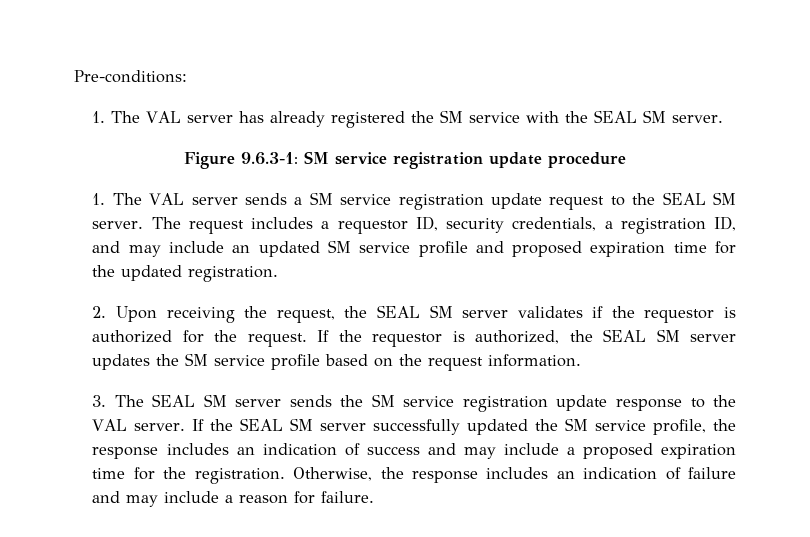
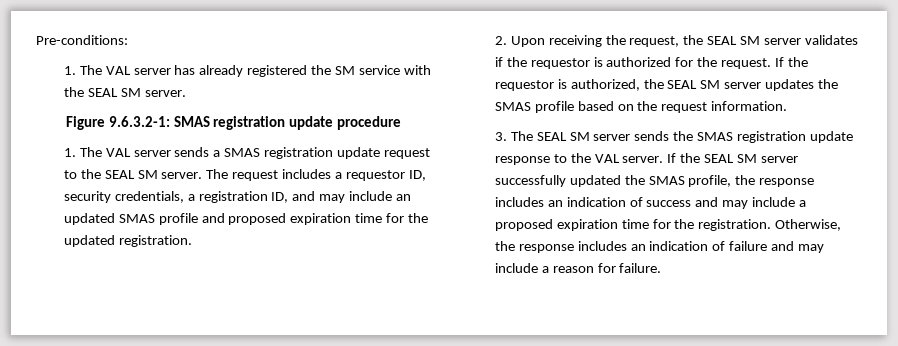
- Figure 9.6.3-1: SM service registration update procedure
+ Figure 9.6.3.2-1: SMAS registration update procedure
- 1. The VAL server sends a SM service registration update request to the SEAL SM server.
+ 1. The VAL server sends a SMAS registration update request to the SEAL SM server.
- The request includes a requestor ID, security credentials, a registration ID, and may include an updated SM service profile and proposed expiration time for the updated registration.
+ The request includes a requestor ID, security credentials, a registration ID, and may include an updated SMAS profile and proposed expiration time for the updated registration.
- If the requestor is authorized, the SEAL SM server updates the SM service profile based on the request information.
+ If the requestor is authorized, the SEAL SM server updates the SMAS profile based on the request information.
- 3. The SEAL SM server sends the SM service registration update response to the VAL server.
+ 3. The SEAL SM server sends the SMAS registration update response to the VAL server.
- If the SEAL SM server successfully updated the SM service profile, the response includes an indication of success and may include a proposed expiration time for the registration.
+ If the SEAL SM server successfully updated the SMAS profile, the response includes an indication of success and may include a proposed expiration time for the registration.

